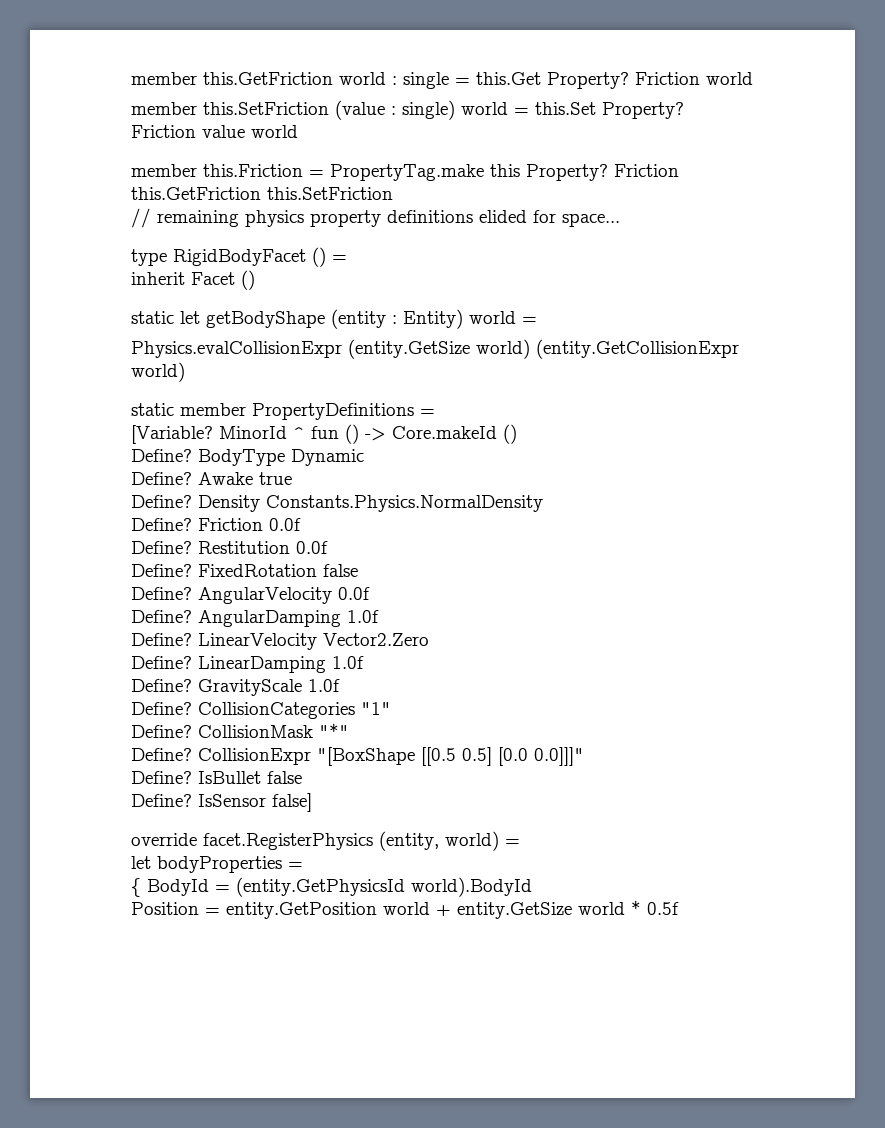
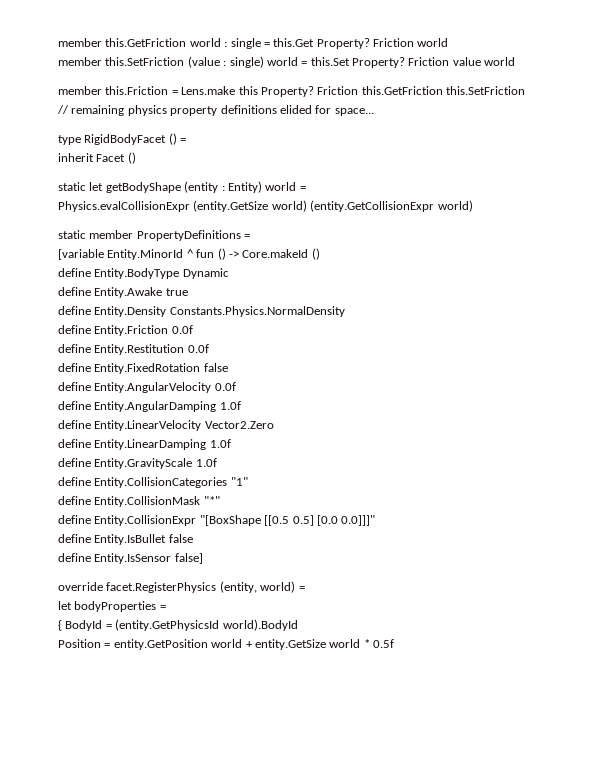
- member this.Friction = PropertyTag.make this Property?
+ member this.Friction = Lens.make this Property?
- [Variable? MinorId ^ fun () -> Core.makeId ()
+ [variable Entity.MinorId ^ fun () -> Core.makeId ()
- Define? BodyType Dynamic
+ define Entity.BodyType Dynamic
- Define? Awake true
+ define Entity.Awake true
- Define? Density Constants.Physics.NormalDensity
+ define Entity.Density Constants.Physics.NormalDensity
- Define? Friction 0.0f
- Define? Restitution 0.0f
- Define? FixedRotation false
- Define? AngularVelocity 0.0f
- Define? AngularDamping 1.0f
- Define? LinearVelocity Vector2.Zero
+ define Entity.Friction 0.0f
+ define Entity.Restitution 0.0f
+ define Entity.FixedRotation false
+ define Entity.AngularVelocity 0.0f
+ define Entity.AngularDamping 1.0f
+ define Entity.LinearVelocity Vector2.Zero
- Define? LinearDamping 1.0f
- Define? GravityScale 1.0f
- Define? CollisionCategories "1"
+ define Entity.LinearDamping 1.0f
+ define Entity.GravityScale 1.0f
+ define Entity.CollisionCategories "1"
- Define? CollisionMask "*"
+ define Entity.CollisionMask "*"
- Define? CollisionExpr "[BoxShape [[0.5 0.5] [0.0 0.0]]]"
+ define Entity.CollisionExpr "[BoxShape [[0.5 0.5] [0.0 0.0]]]"
- Define? IsBullet false
- Define? IsSensor false]
+ define Entity.IsBullet false
+ define Entity.IsSensor false]

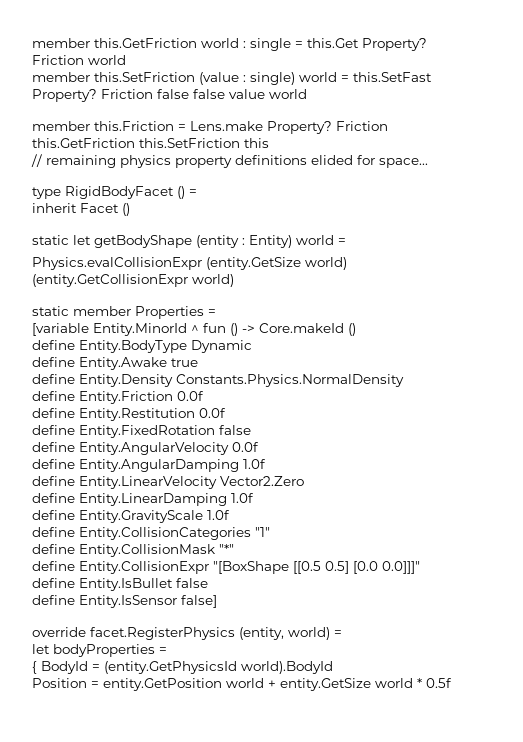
- member this.SetFriction (value : single) world = this.Set Property? Friction value world
+ member this.SetFriction (value : single) world = this.SetFast Property? Friction false false value world
- member this.Friction = Lens.make this Property?
+ member this.Friction = Lens.make Property?
- Friction this.GetFriction this.SetFriction
+ Friction this.GetFriction this.SetFriction this
- static member PropertyDefinitions =
+ static member Properties =

